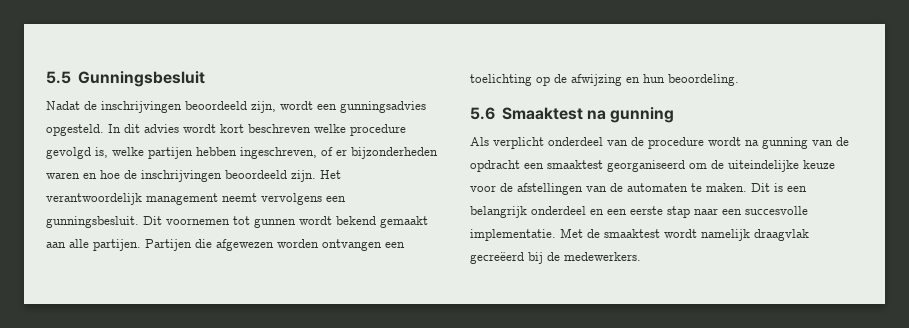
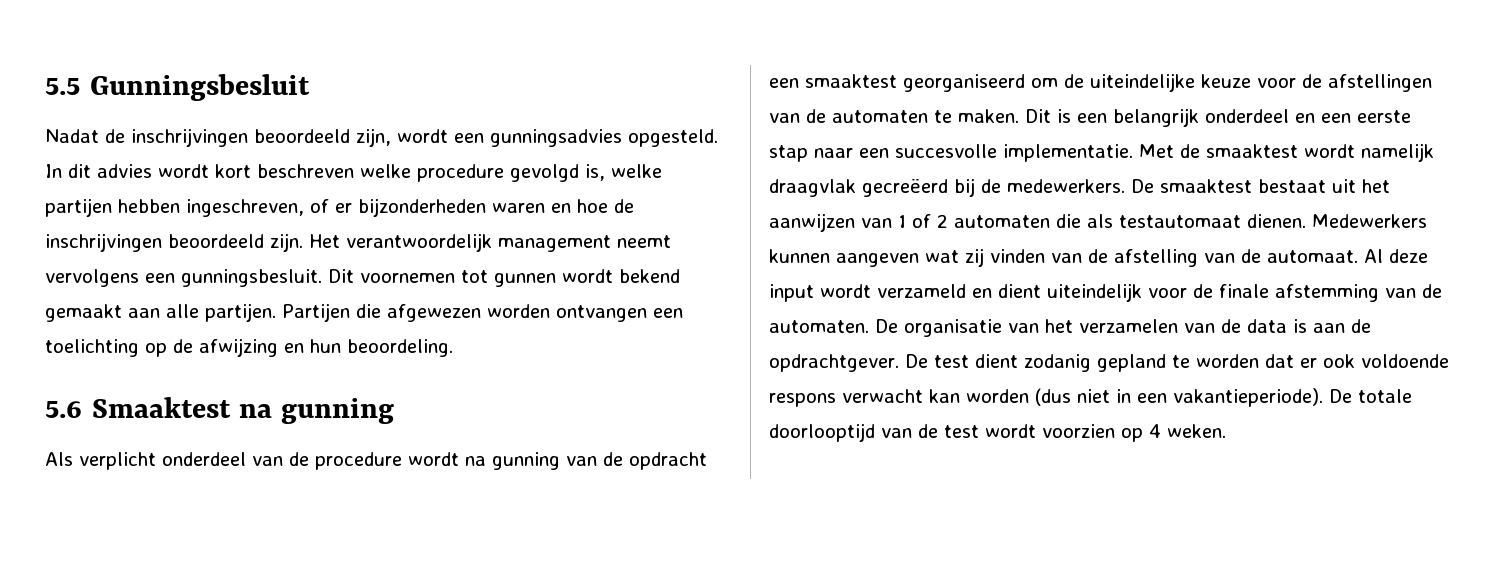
+ De smaaktest bestaat uit het aanwijzen van 1 of 2 automaten die als testautomaat dienen. Medewerkers kunnen aangeven wat zij vinden van de afstelling van de automaat. Al deze input wordt verzameld en dient uiteindelijk voor de finale afstemming van de automaten. De organisatie van het verzamelen van de data is aan de opdrachtgever. De test dient zodanig gepland te worden dat er ook voldoende respons verwacht kan worden (dus niet in een vakantieperiode). De totale doorlooptijd van de test wordt voorzien op 4 weken.

